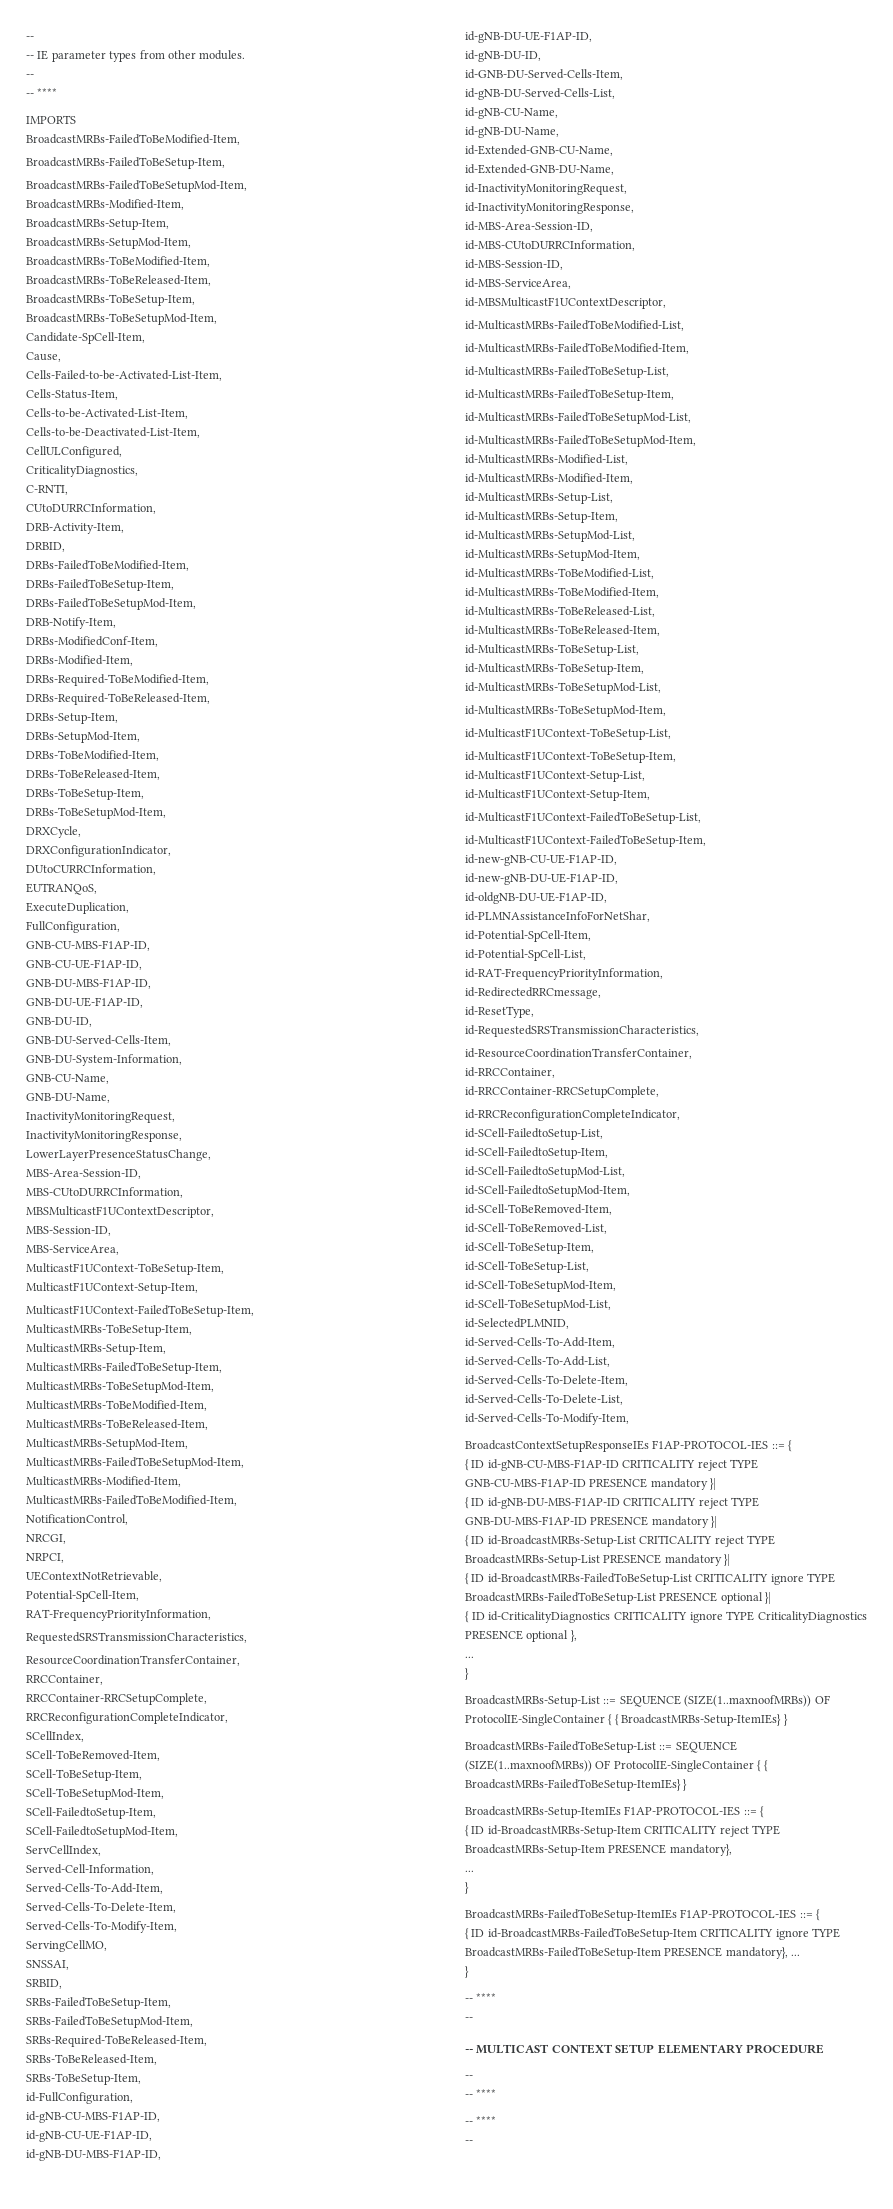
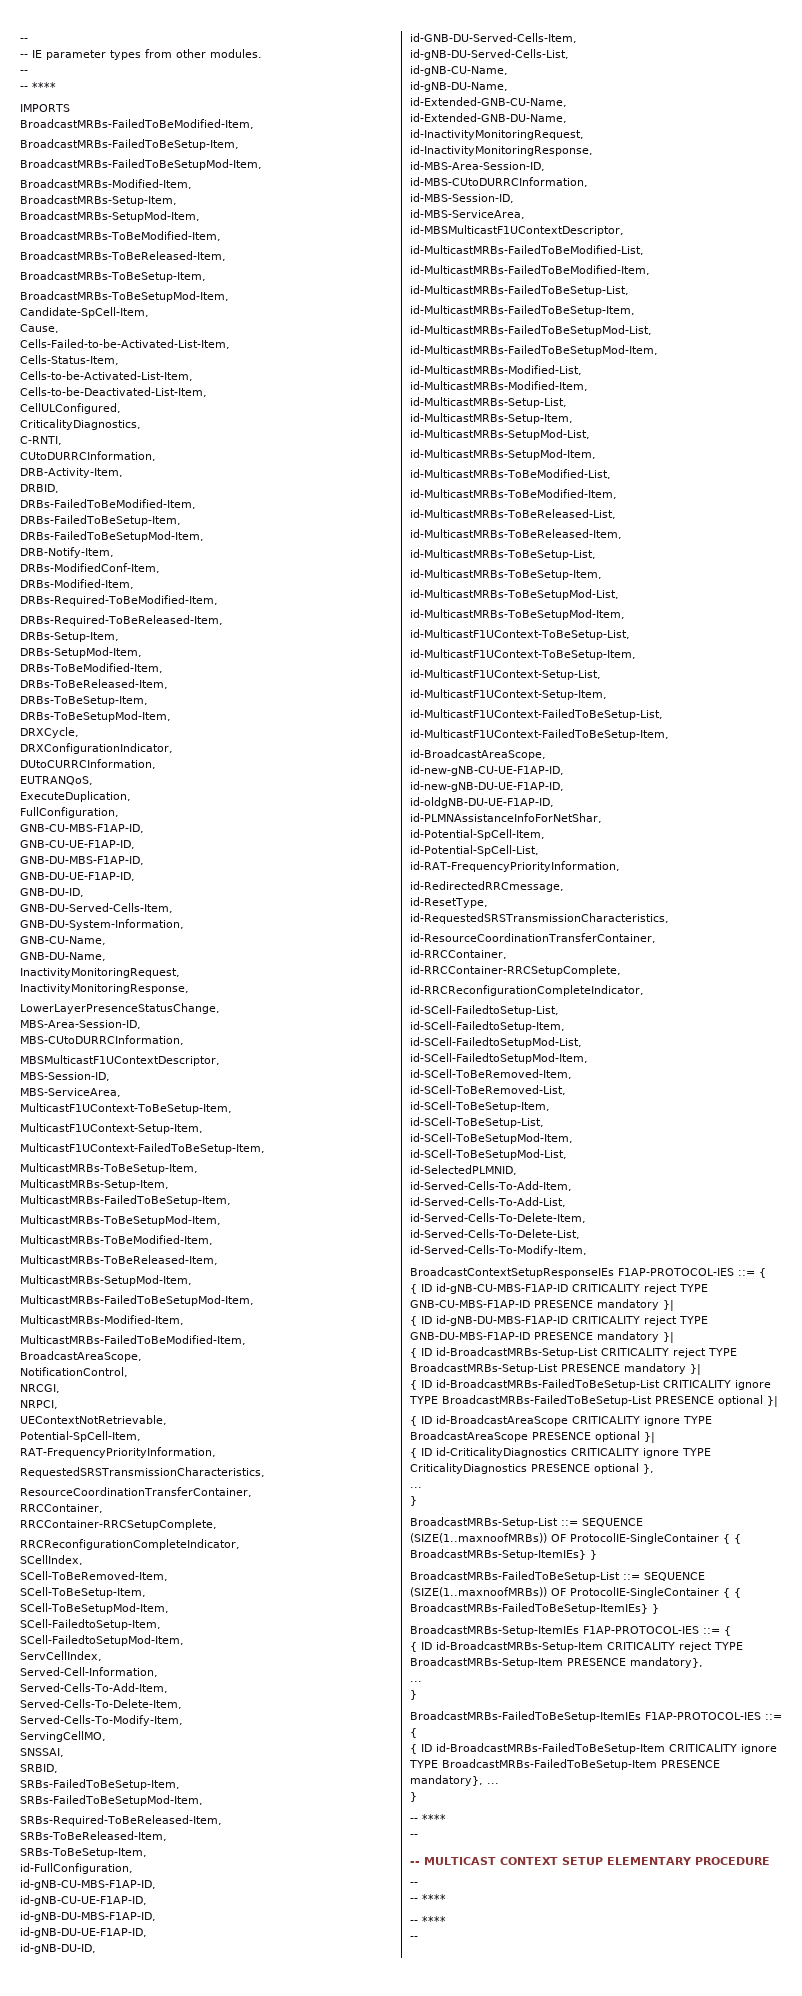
+ BroadcastAreaScope,
+ id-BroadcastAreaScope,
+ { ID id-BroadcastAreaScope CRITICALITY ignore TYPE BroadcastAreaScope PRESENCE optional }|

